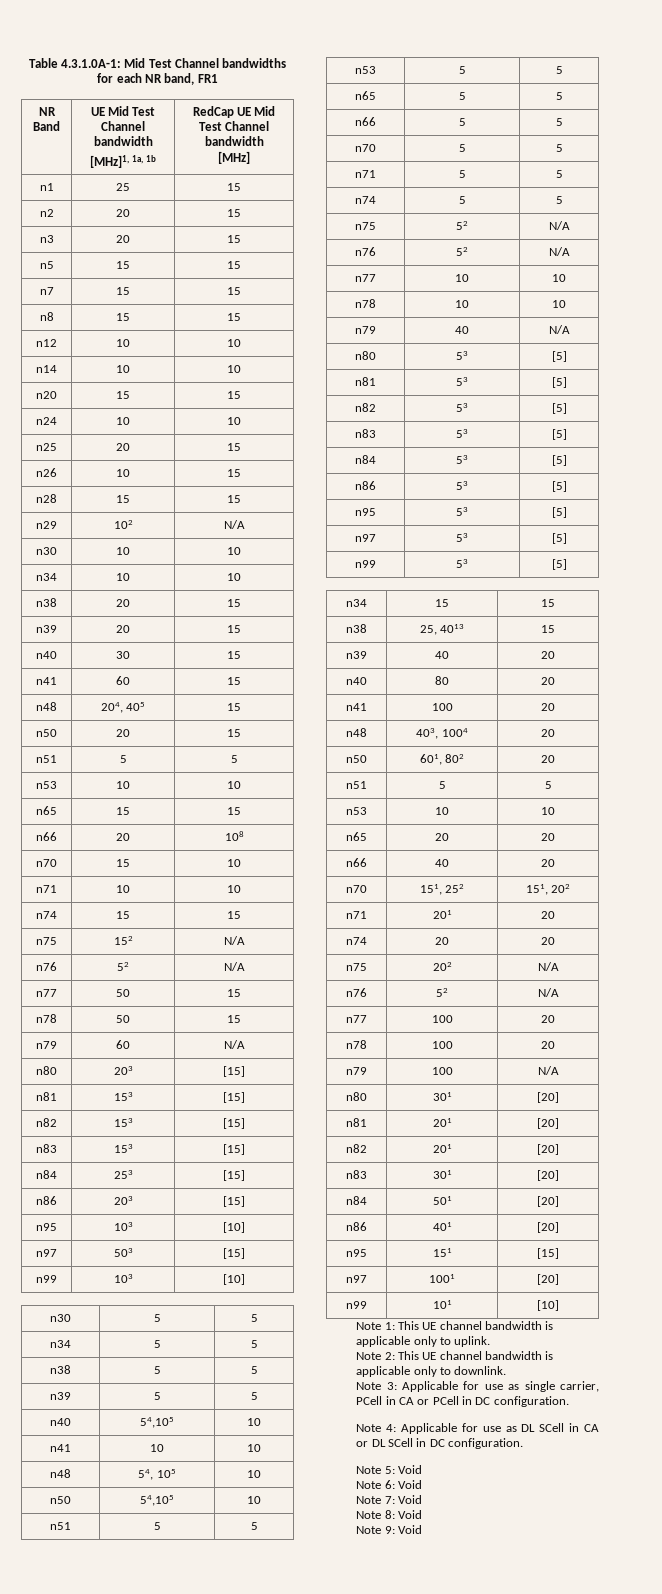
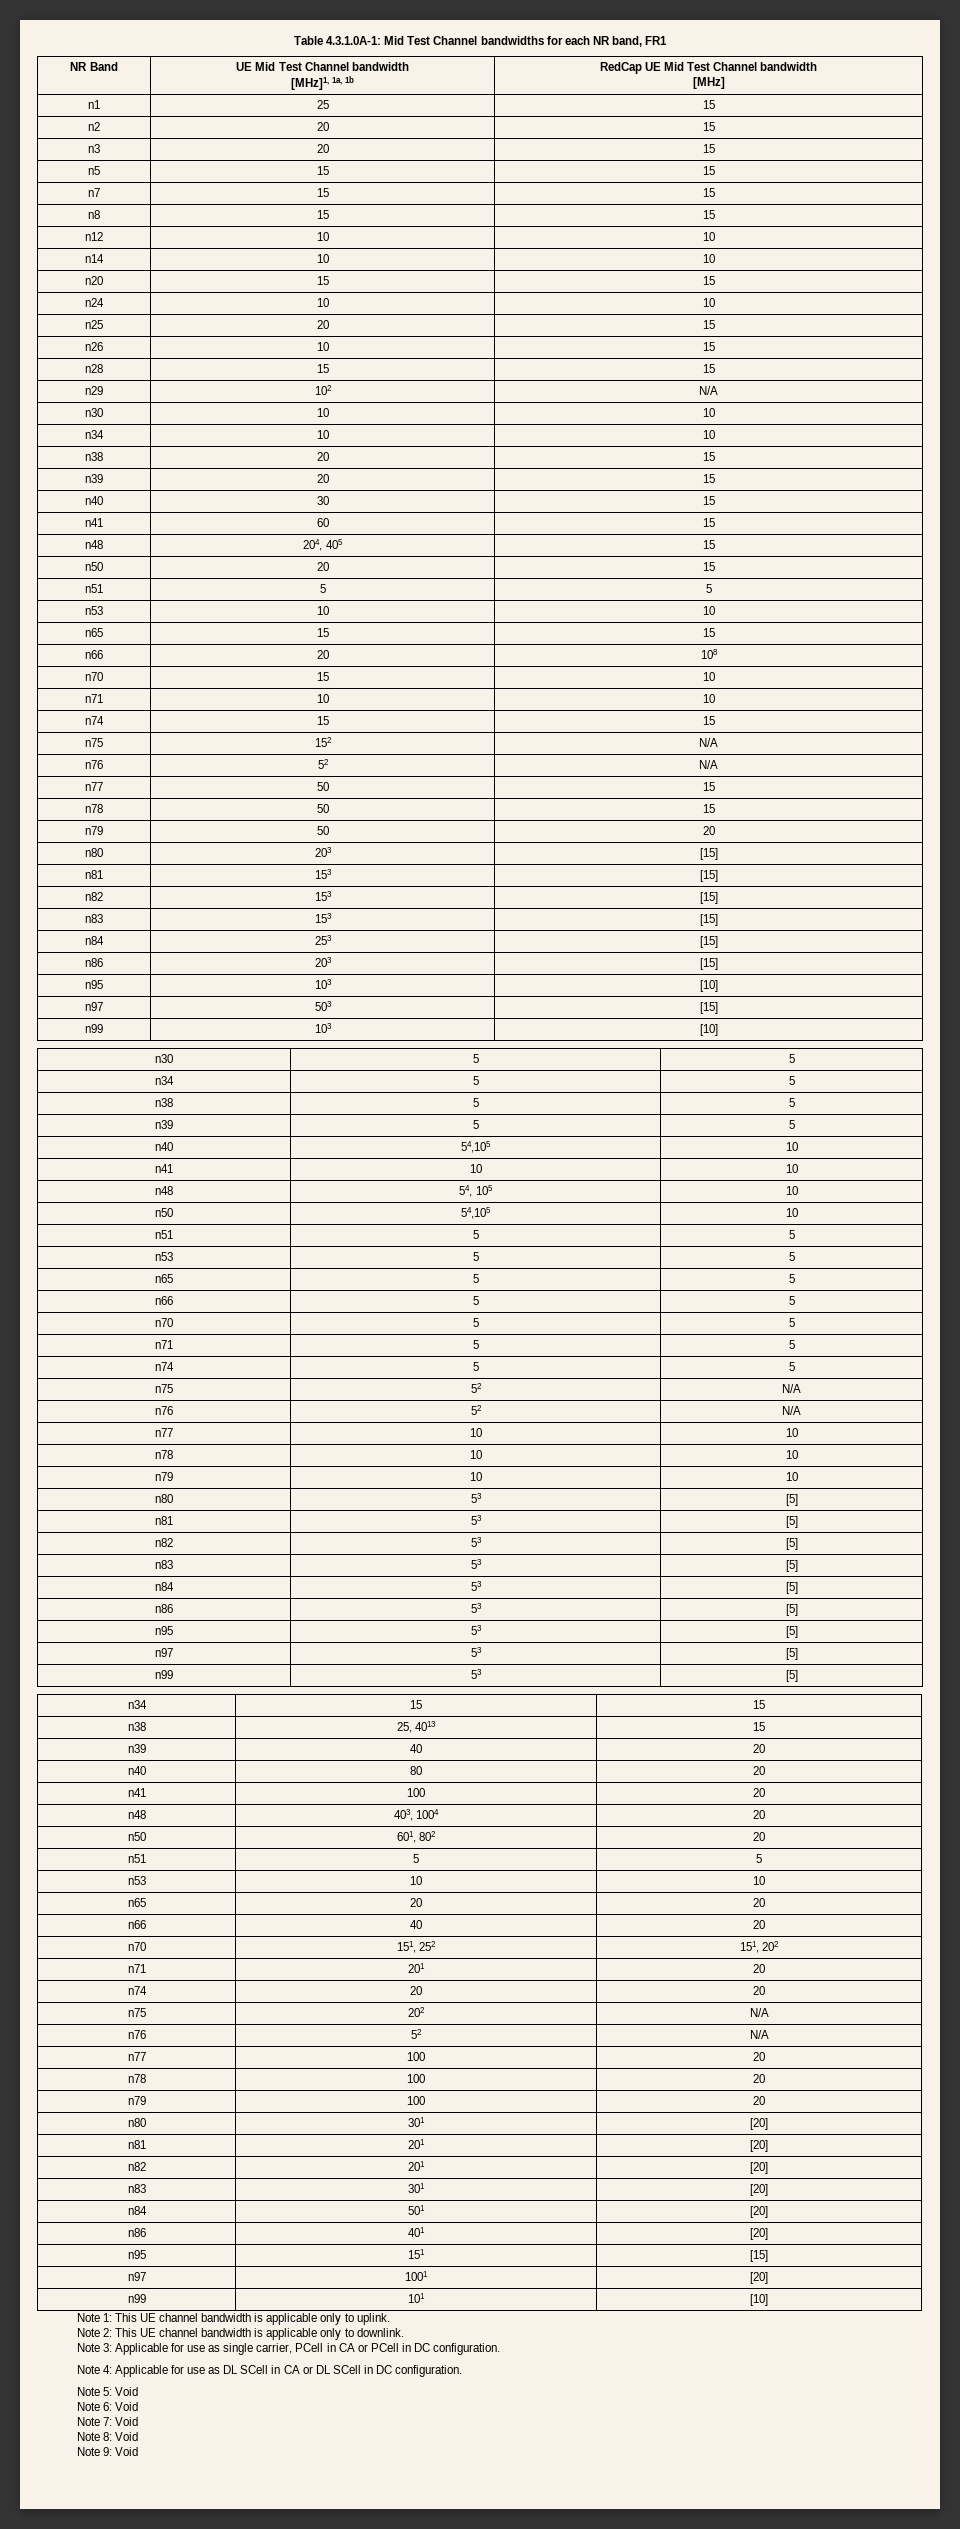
- n79 | 60 | N/A
+ n79 | 50 | 20
- n79 | 40 | N/A
+ n79 | 10 | 10
- n79 | 100 | N/A
+ n79 | 100 | 20

